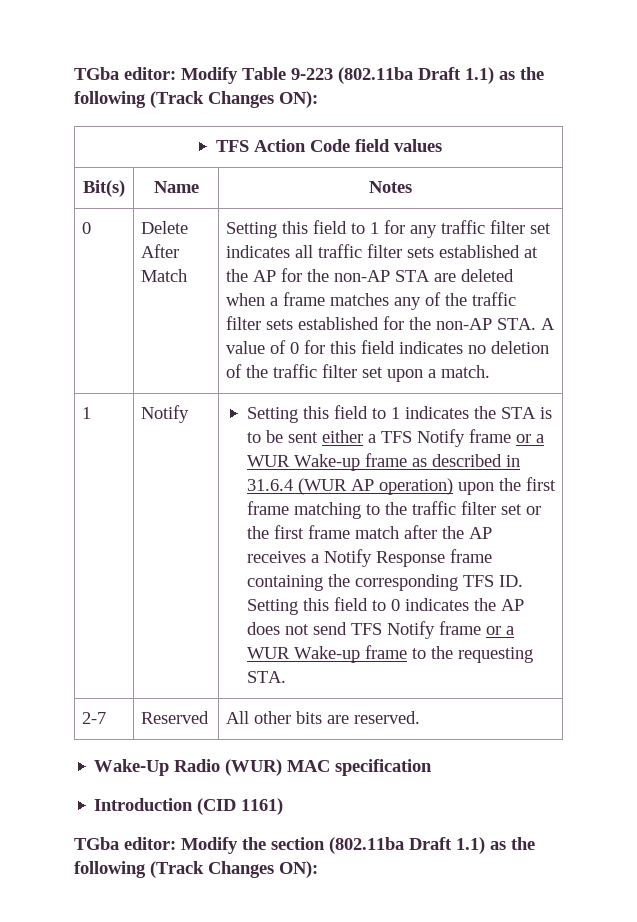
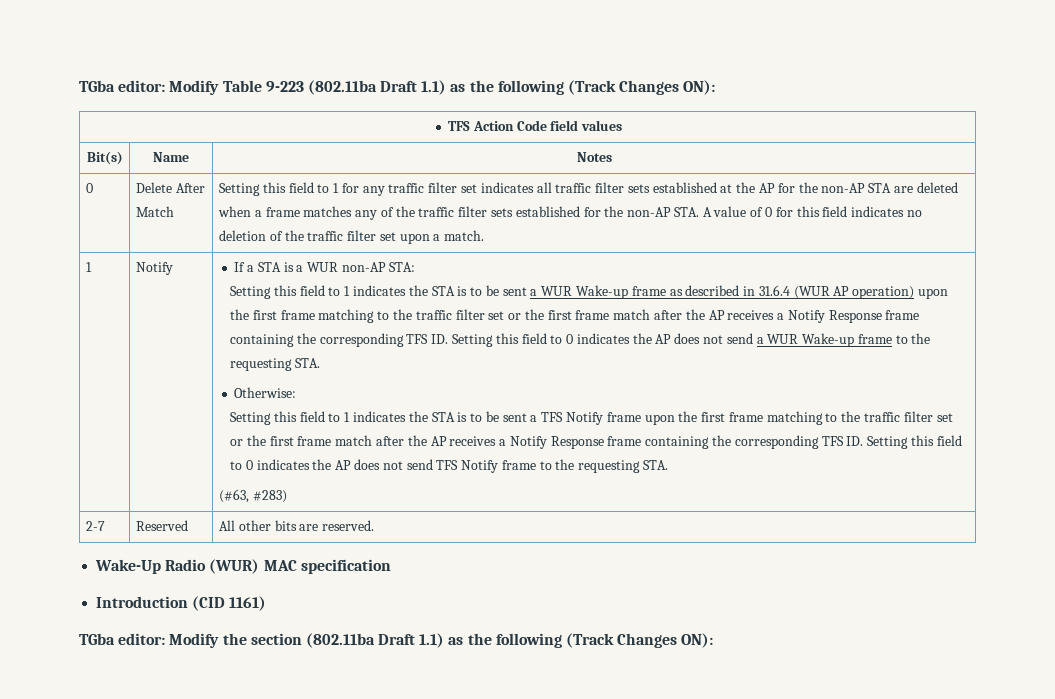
+ If a STA is a WUR non-AP STA:
- Setting this field to 1 indicates the STA is to be sent either a TFS Notify frame or a WUR Wake-up frame as described in 31.6.4 (WUR AP operation) upon the first frame matching to the traffic filter set or the first frame match after the AP receives a Notify Response frame containing the corresponding TFS ID. Setting this field to 0 indicates the AP does not send TFS Notify frame or a WUR Wake-up frame to the requesting STA.
+ Setting this field to 1 indicates the STA is to be sent a WUR Wake-up frame as described in 31.6.4 (WUR AP operation) upon the first frame matching to the traffic filter set or the first frame match after the AP receives a Notify Response frame containing the corresponding TFS ID. Setting this field to 0 indicates the AP does not send a WUR Wake-up frame to the requesting STA.
+ Otherwise:
+ Setting this field to 1 indicates the STA is to be sent a TFS Notify frame upon the first frame matching to the traffic filter set or the first frame match after the AP receives a Notify Response frame containing the corresponding TFS ID. Setting this field to 0 indicates the AP does not send TFS Notify frame to the requesting STA.
+ (#63, #283)

